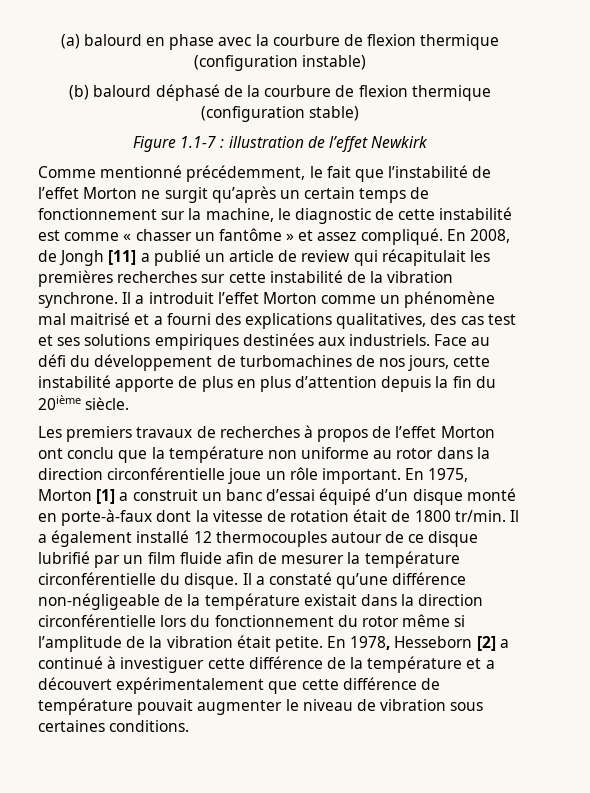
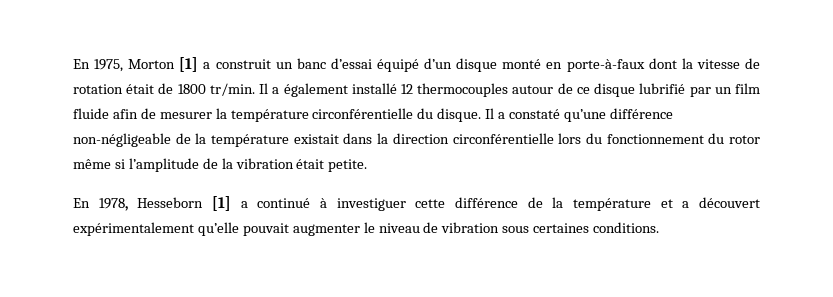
- (a) balourd en phase avec la courbure de flexion thermique (configuration instable)
- (b) balourd déphasé de la courbure de flexion thermique (configuration stable)
- Figure 1.1-7 : illustration de l’effet Newkirk
- Comme mentionné précédemment, le fait que l’instabilité de l’effet Morton ne surgit qu’après un certain temps de fonctionnement sur la machine, le diagnostic de cette instabilité est comme « chasser un fantôme » et assez compliqué. En 2008, de Jongh [11] a publié un article de review qui récapitulait les premières recherches sur cette instabilité de la vibration synchrone. Il a introduit l’effet Morton comme un phénomène mal maitrisé et a fourni des explications qualitatives, des cas test et ses solutions empiriques destinées aux industriels. Face au défi du développement de turbomachines de nos jours, cette instabilité apporte de plus en plus d’attention depuis la fin du 20ième siècle.
- Les premiers travaux de recherches à propos de l’effet Morton ont conclu que la température non uniforme au rotor dans la direction circonférentielle joue un rôle important.
- Il a constaté qu’une différence non-négligeable de la température existait dans la direction circonférentielle lors du fonctionnement du rotor même si l’amplitude de la vibration était petite. En 1978, Hesseborn [2] a continué à investiguer cette différence de la température et a découvert expérimentalement que cette différence de température pouvait augmenter le niveau de vibration sous certaines conditions.
+ Il a constaté qu’une différence non-négligeable de la température existait dans la direction circonférentielle lors du fonctionnement du rotor même si l’amplitude de la vibration était petite.
+ En 1978, Hesseborn [1] a continué à investiguer cette différence de la température et a découvert expérimentalement qu’elle pouvait augmenter le niveau de vibration sous certaines conditions.

